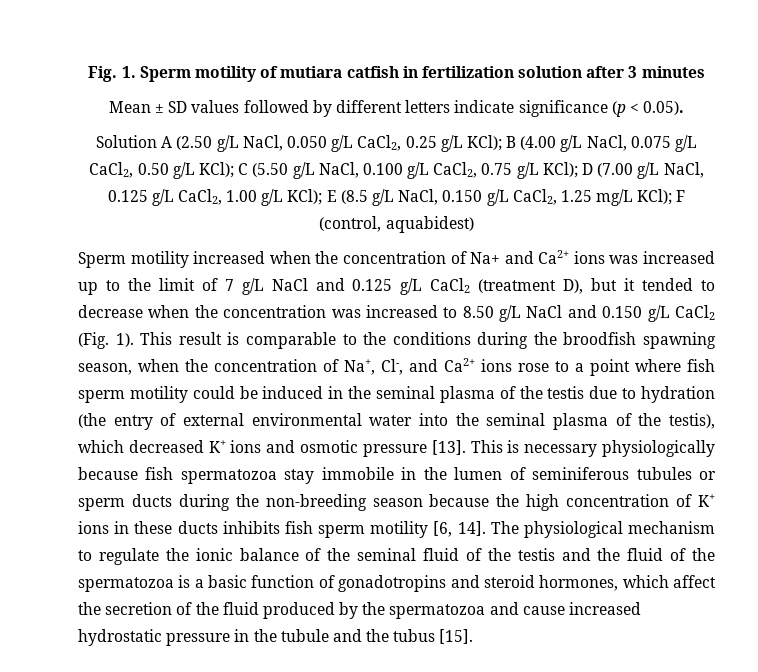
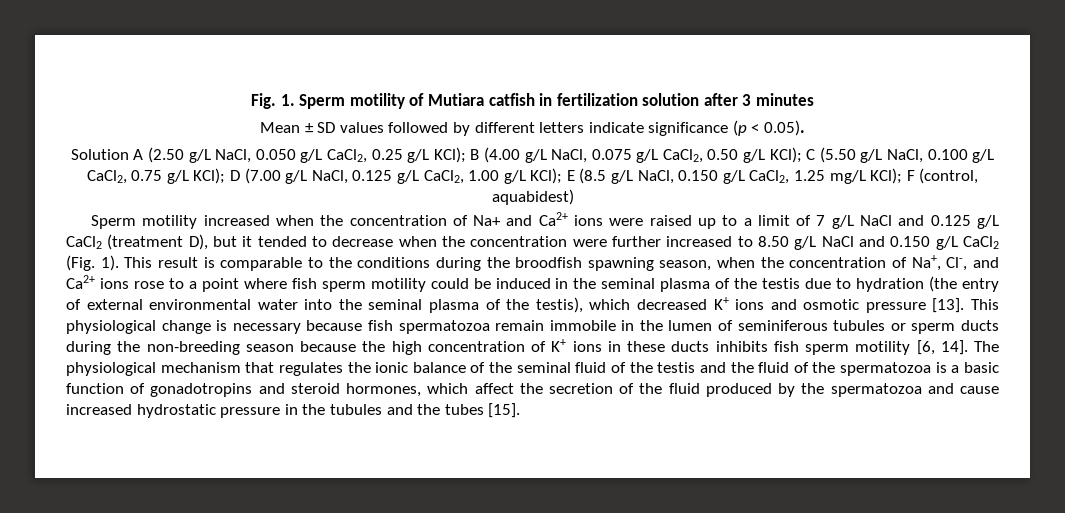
- Fig. 1. Sperm motility of mutiara catfish in fertilization solution after 3 minutes
+ Fig. 1. Sperm motility of Mutiara catfish in fertilization solution after 3 minutes
- Sperm motility increased when the concentration of Na+ and Ca2+ ions was increased up to the limit of 7 g/L NaCl and 0.125 g/L CaCl2 (treatment D), but it tended to decrease when the concentration was increased to 8.50 g/L NaCl and 0.150 g/L CaCl2 (Fig. 1).
+ Sperm motility increased when the concentration of Na+ and Ca2+ ions were raised up to a limit of 7 g/L NaCl and 0.125 g/L CaCl2 (treatment D), but it tended to decrease when the concentration were further increased to 8.50 g/L NaCl and 0.150 g/L CaCl2 (Fig. 1).
- This is necessary physiologically because fish spermatozoa stay immobile in the lumen of seminiferous tubules or sperm ducts during the non-breeding season because the high concentration of K+ ions in these ducts inhibits fish sperm motility [6, 14].
+ This physiological change is necessary because fish spermatozoa remain immobile in the lumen of seminiferous tubules or sperm ducts during the non-breeding season because the high concentration of K+ ions in these ducts inhibits fish sperm motility [6, 14].
- The physiological mechanism to regulate the ionic balance of the seminal fluid of the testis and the fluid of the spermatozoa is a basic function of gonadotropins and steroid hormones, which affect the secretion of the fluid produced by the spermatozoa and cause increased hydrostatic pressure in the tubule and the tubus [15].
+ The physiological mechanism that regulates the ionic balance of the seminal fluid of the testis and the fluid of the spermatozoa is a basic function of gonadotropins and steroid hormones, which affect the secretion of the fluid produced by the spermatozoa and cause increased hydrostatic pressure in the tubules and the tubes [15].

